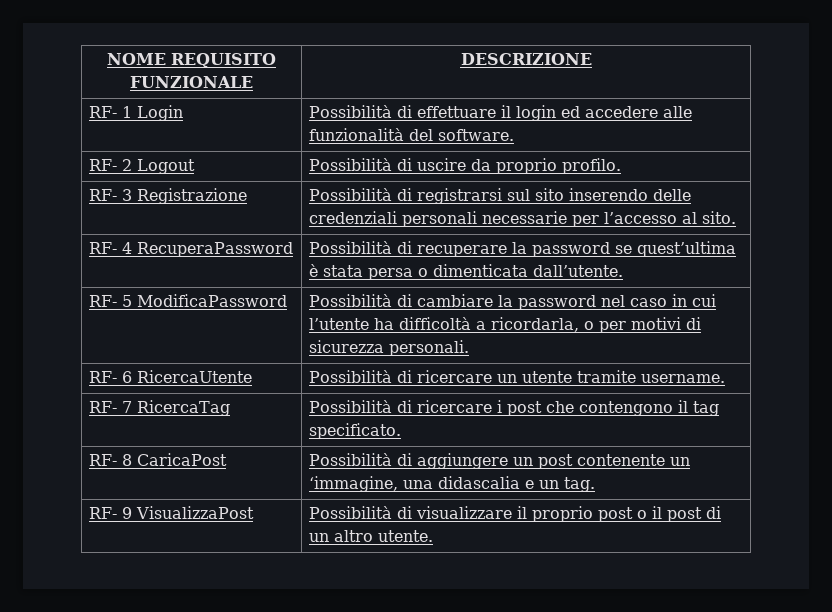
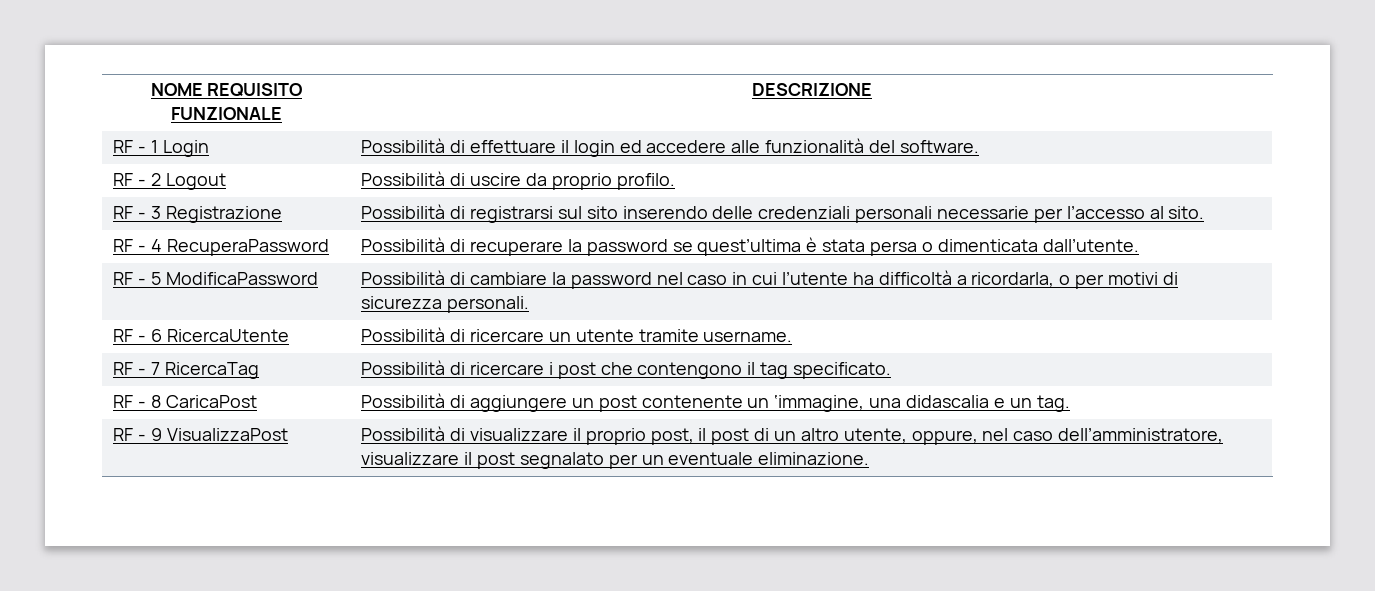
- RF- 1 Login | Possibilità di effettuare il login ed accedere alle funzionalità del software.
+ RF - 1 Login | Possibilità di effettuare il login ed accedere alle funzionalità del software.
- RF- 2 Logout | Possibilità di uscire da proprio profilo.
+ RF - 2 Logout | Possibilità di uscire da proprio profilo.
- RF- 3 Registrazione | Possibilità di registrarsi sul sito inserendo delle credenziali personali necessarie per l’accesso al sito.
+ RF - 3 Registrazione | Possibilità di registrarsi sul sito inserendo delle credenziali personali necessarie per l’accesso al sito.
- RF- 4 RecuperaPassword | Possibilità di recuperare la password se quest’ultima è stata persa o dimenticata dall’utente.
+ RF - 4 RecuperaPassword | Possibilità di recuperare la password se quest’ultima è stata persa o dimenticata dall’utente.
- RF- 5 ModificaPassword | Possibilità di cambiare la password nel caso in cui l’utente ha difficoltà a ricordarla, o per motivi di sicurezza personali.
+ RF - 5 ModificaPassword | Possibilità di cambiare la password nel caso in cui l’utente ha difficoltà a ricordarla, o per motivi di sicurezza personali.
- RF- 6 RicercaUtente | Possibilità di ricercare un utente tramite username.
+ RF - 6 RicercaUtente | Possibilità di ricercare un utente tramite username.
- RF- 7 RicercaTag | Possibilità di ricercare i post che contengono il tag specificato.
+ RF - 7 RicercaTag | Possibilità di ricercare i post che contengono il tag specificato.
- RF- 8 CaricaPost | Possibilità di aggiungere un post contenente un ‘immagine, una didascalia e un tag.
+ RF - 8 CaricaPost | Possibilità di aggiungere un post contenente un ‘immagine, una didascalia e un tag.
- RF- 9 VisualizzaPost | Possibilità di visualizzare il proprio post o il post di un altro utente.
+ RF - 9 VisualizzaPost | Possibilità di visualizzare il proprio post, il post di un altro utente, oppure, nel caso dell’amministratore, visualizzare il post segnalato per un eventuale eliminazione.

